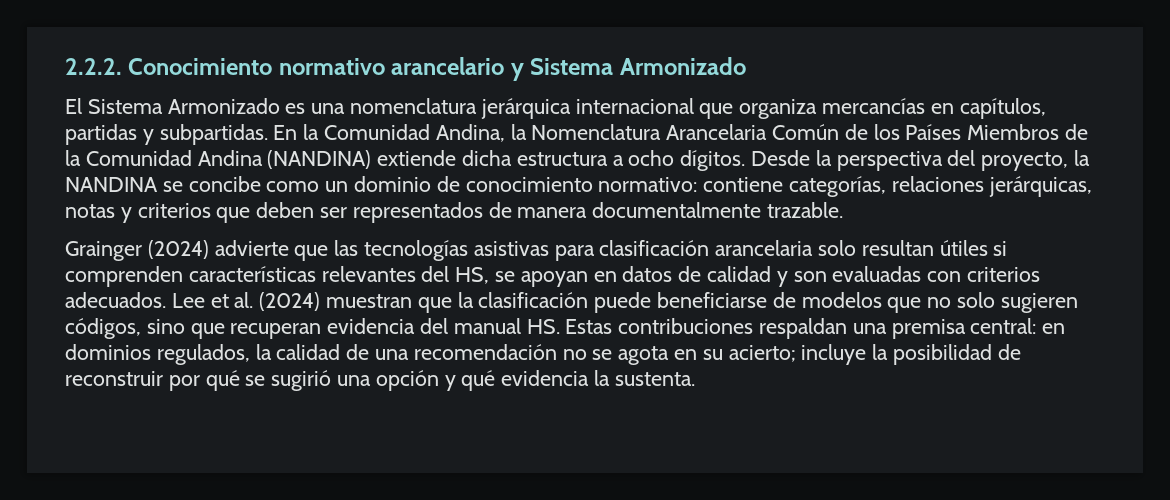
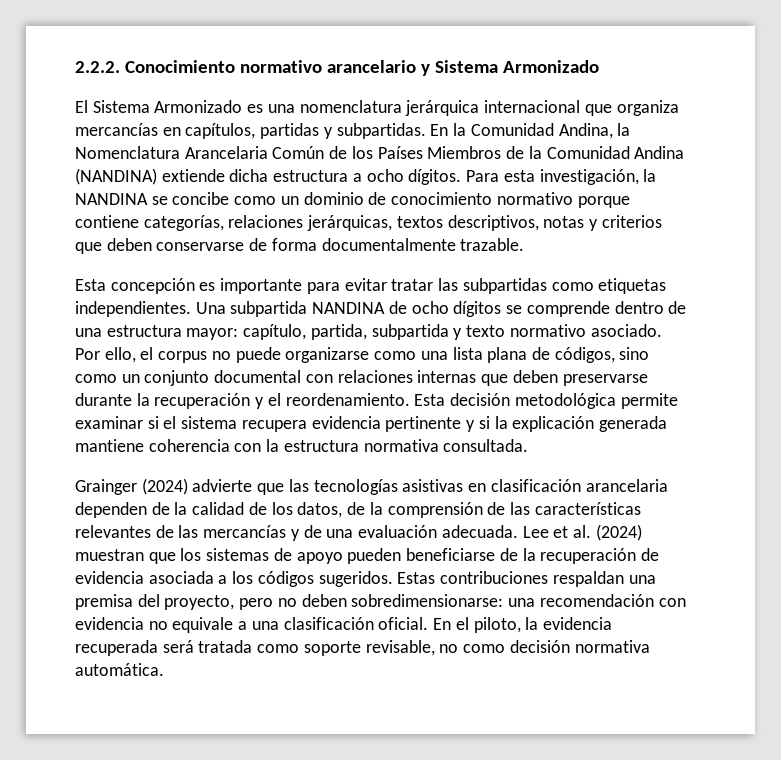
- Desde la perspectiva del proyecto, la NANDINA se concibe como un dominio de conocimiento normativo: contiene categorías, relaciones jerárquicas, notas y criterios que deben ser representados de manera documentalmente trazable.
+ Para esta investigación, la NANDINA se concibe como un dominio de conocimiento normativo porque contiene categorías, relaciones jerárquicas, textos descriptivos, notas y criterios que deben conservarse de forma documentalmente trazable.
+ Esta concepción es importante para evitar tratar las subpartidas como etiquetas independientes. Una subpartida NANDINA de ocho dígitos se comprende dentro de una estructura mayor: capítulo, partida, subpartida y texto normativo asociado. Por ello, el corpus no puede organizarse como una lista plana de códigos, sino como un conjunto documental con relaciones internas que deben preservarse durante la recuperación y el reordenamiento. Esta decisión metodológica permite examinar si el sistema recupera evidencia pertinente y si la explicación generada mantiene coherencia con la estructura normativa consultada.
- Grainger (2024) advierte que las tecnologías asistivas para clasificación arancelaria solo resultan útiles si comprenden características relevantes del HS, se apoyan en datos de calidad y son evaluadas con criterios adecuados.
+ Grainger (2024) advierte que las tecnologías asistivas en clasificación arancelaria dependen de la calidad de los datos, de la comprensión de las características relevantes de las mercancías y de una evaluación adecuada.
- Lee et al. (2024) muestran que la clasificación puede beneficiarse de modelos que no solo sugieren códigos, sino que recuperan evidencia del manual HS. Estas contribuciones respaldan una premisa central: en dominios regulados, la calidad de una recomendación no se agota en su acierto; incluye la posibilidad de reconstruir por qué se sugirió una opción y qué evidencia la sustenta.
+ Lee et al. (2024) muestran que los sistemas de apoyo pueden beneficiarse de la recuperación de evidencia asociada a los códigos sugeridos. Estas contribuciones respaldan una premisa del proyecto, pero no deben sobredimensionarse: una recomendación con evidencia no equivale a una clasificación oficial. En el piloto, la evidencia recuperada será tratada como soporte revisable, no como decisión normativa automática.

